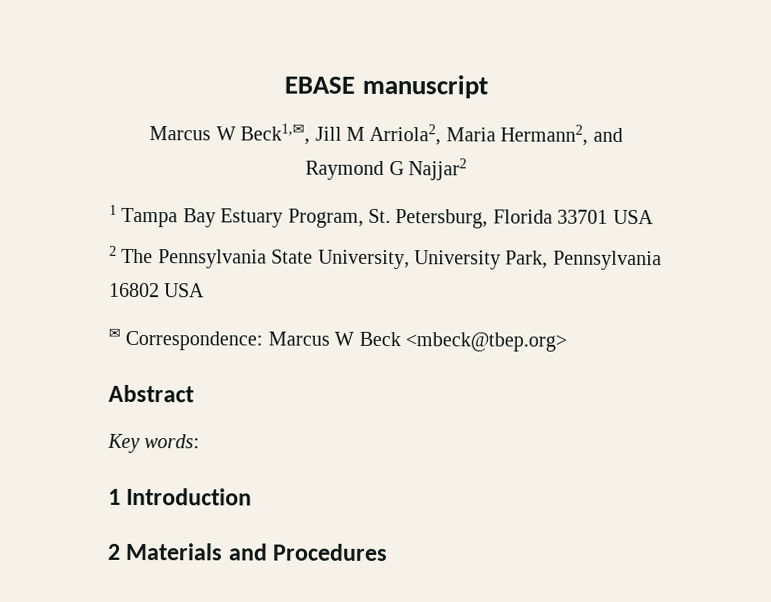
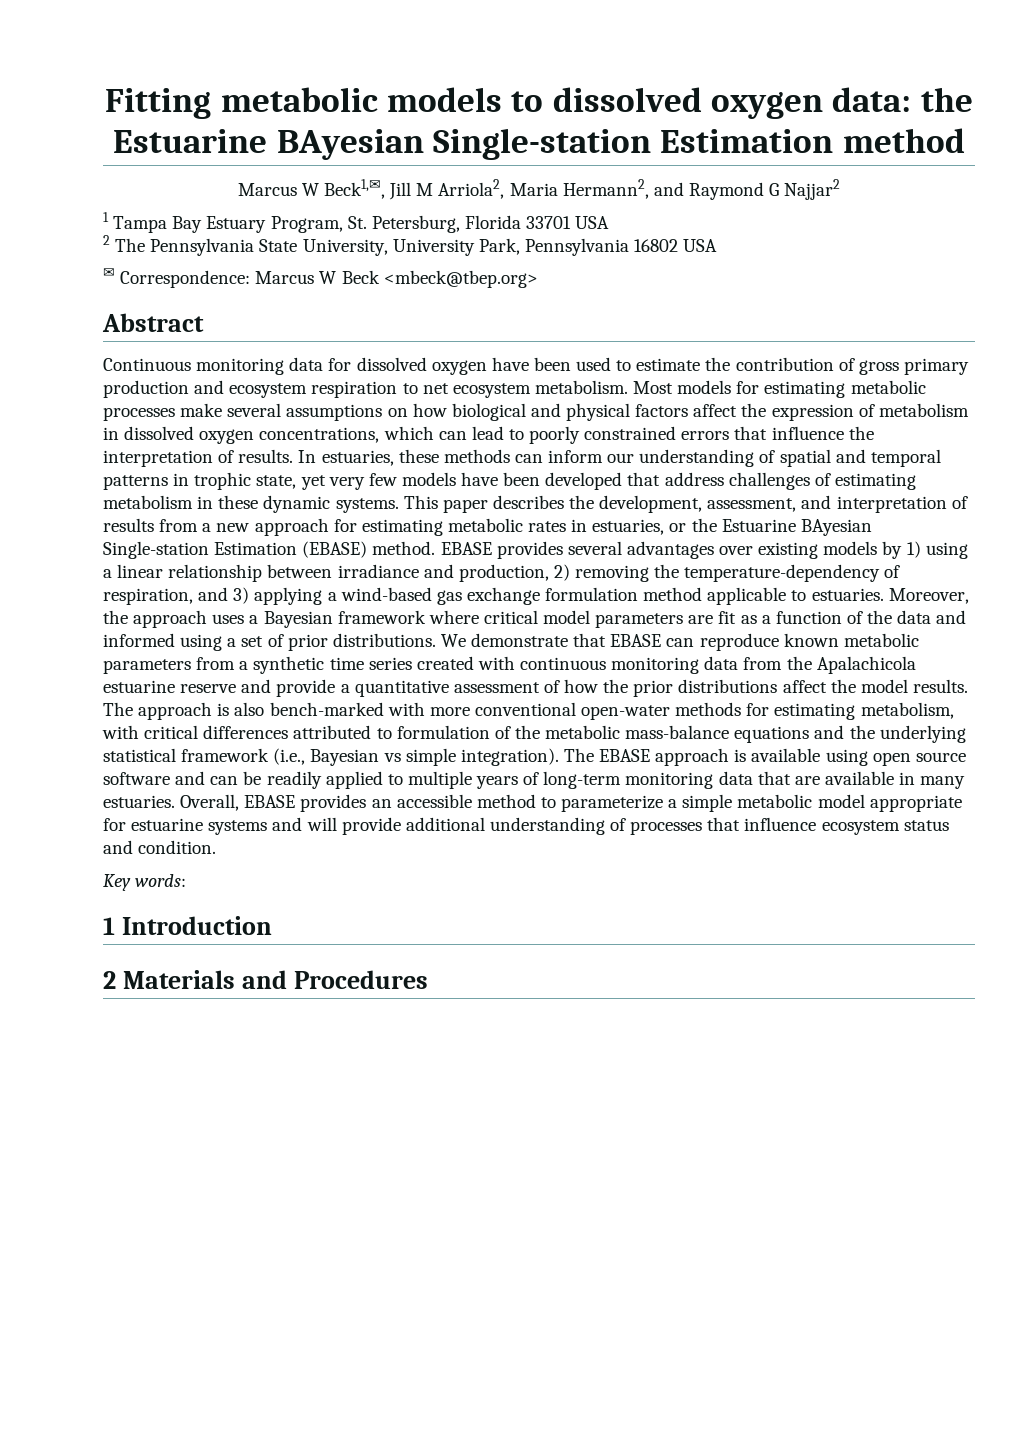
- EBASE manuscript
+ Fitting metabolic models to dissolved oxygen data: the Estuarine BAyesian Single-station Estimation method
+ Continuous monitoring data for dissolved oxygen have been used to estimate the contribution of gross primary production and ecosystem respiration to net ecosystem metabolism. Most models for estimating metabolic processes make several assumptions on how biological and physical factors affect the expression of metabolism in dissolved oxygen concentrations, which can lead to poorly constrained errors that influence the interpretation of results. In estuaries, these methods can inform our understanding of spatial and temporal patterns in trophic state, yet very few models have been developed that address challenges of estimating metabolism in these dynamic systems. This paper describes the development, assessment, and interpretation of results from a new approach for estimating metabolic rates in estuaries, or the Estuarine BAyesian Single-station Estimation (EBASE) method. EBASE provides several advantages over existing models by 1) using a linear relationship between irradiance and production, 2) removing the temperature-dependency of respiration, and 3) applying a wind-based gas exchange formulation method applicable to estuaries. Moreover, the approach uses a Bayesian framework where critical model parameters are fit as a function of the data and informed using a set of prior distributions. We demonstrate that EBASE can reproduce known metabolic parameters from a synthetic time series created with continuous monitoring data from the Apalachicola estuarine reserve and provide a quantitative assessment of how the prior distributions affect the model results. The approach is also bench-marked with more conventional open-water methods for estimating metabolism, with critical differences attributed to formulation of the metabolic mass-balance equations and the underlying statistical framework (i.e., Bayesian vs simple integration). The EBASE approach is available using open source software and can be readily applied to multiple years of long-term monitoring data that are available in many estuaries. Overall, EBASE provides an accessible method to parameterize a simple metabolic model appropriate for estuarine systems and will provide additional understanding of processes that influence ecosystem status and condition.

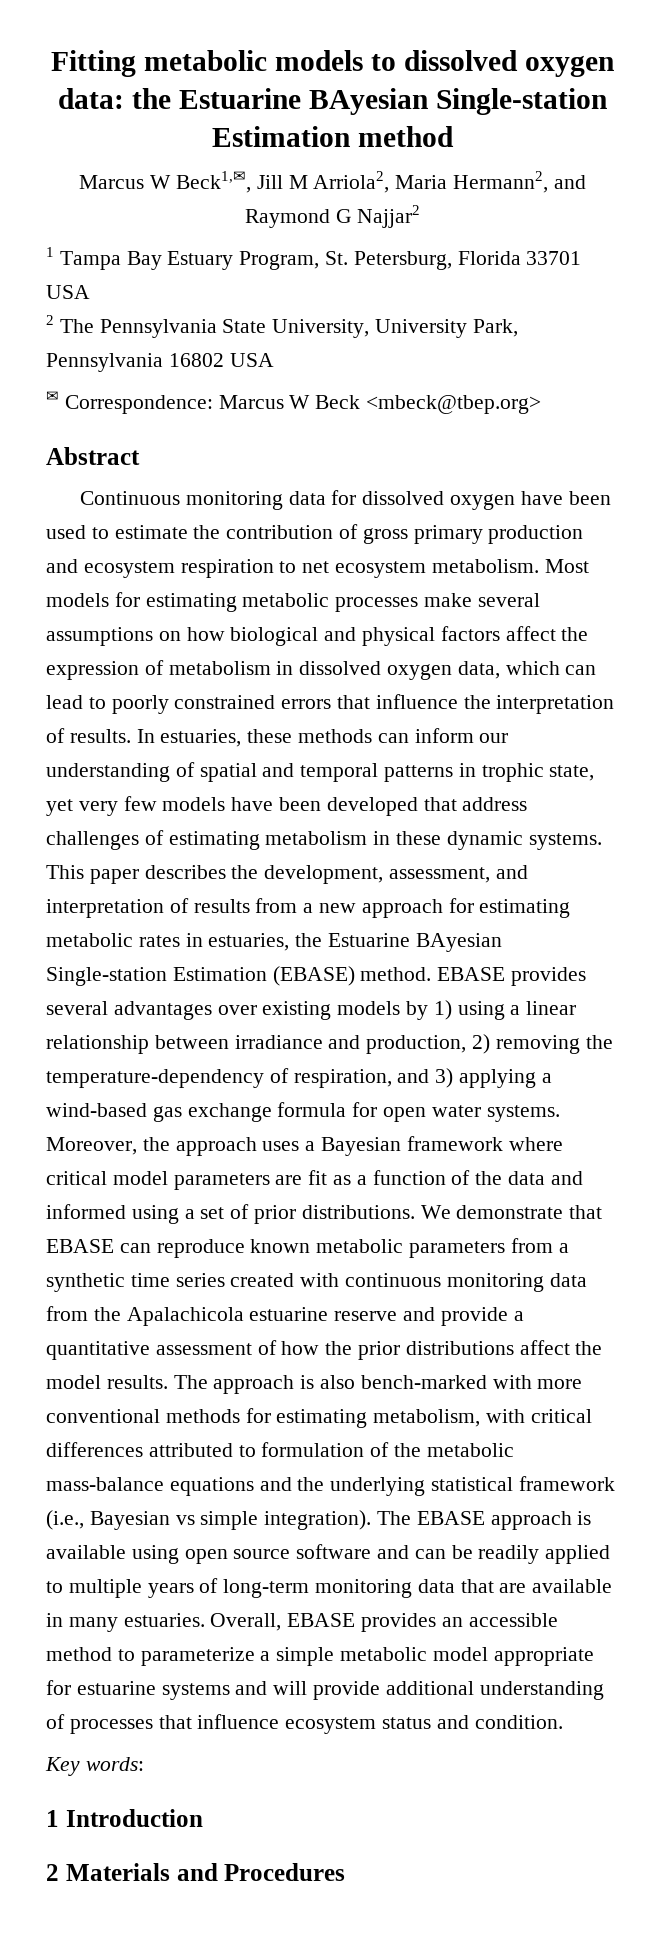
- Most models for estimating metabolic processes make several assumptions on how biological and physical factors affect the expression of metabolism in dissolved oxygen concentrations, which can lead to poorly constrained errors that influence the interpretation of results.
+ Most models for estimating metabolic processes make several assumptions on how biological and physical factors affect the expression of metabolism in dissolved oxygen data, which can lead to poorly constrained errors that influence the interpretation of results.
- This paper describes the development, assessment, and interpretation of results from a new approach for estimating metabolic rates in estuaries, or the Estuarine BAyesian Single-station Estimation (EBASE) method.
+ This paper describes the development, assessment, and interpretation of results from a new approach for estimating metabolic rates in estuaries, the Estuarine BAyesian Single-station Estimation (EBASE) method.
- EBASE provides several advantages over existing models by 1) using a linear relationship between irradiance and production, 2) removing the temperature-dependency of respiration, and 3) applying a wind-based gas exchange formulation method applicable to estuaries.
+ EBASE provides several advantages over existing models by 1) using a linear relationship between irradiance and production, 2) removing the temperature-dependency of respiration, and 3) applying a wind-based gas exchange formula for open water systems.
- The approach is also bench-marked with more conventional open-water methods for estimating metabolism, with critical differences attributed to formulation of the metabolic mass-balance equations and the underlying statistical framework (i.e., Bayesian vs simple integration).
+ The approach is also bench-marked with more conventional methods for estimating metabolism, with critical differences attributed to formulation of the metabolic mass-balance equations and the underlying statistical framework (i.e., Bayesian vs simple integration).

